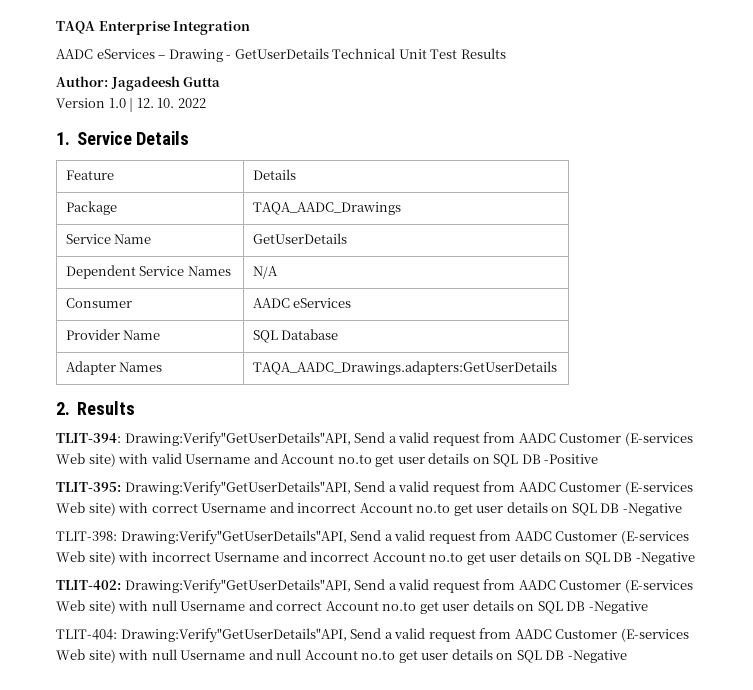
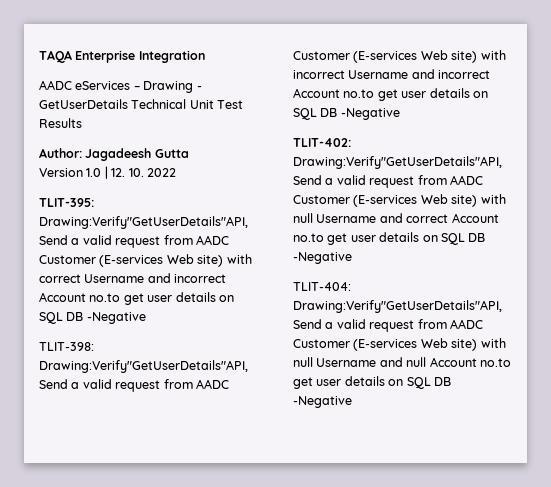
- 1. Service Details
- Feature | Details
- Package | TAQA_AADC_Drawings
- Service Name | GetUserDetails
- Dependent Service Names | N/A
- Consumer | AADC eServices
- Provider Name | SQL Database
- Adapter Names | TAQA_AADC_Drawings.adapters:GetUserDetails
- 2. Results
- TLIT-394: Drawing:Verify"GetUserDetails"API, Send a valid request from AADC Customer (E-services Web site) with valid Username and Account no.to get user details on SQL DB -Positive

